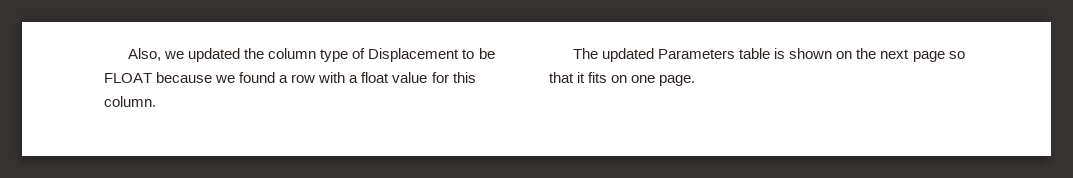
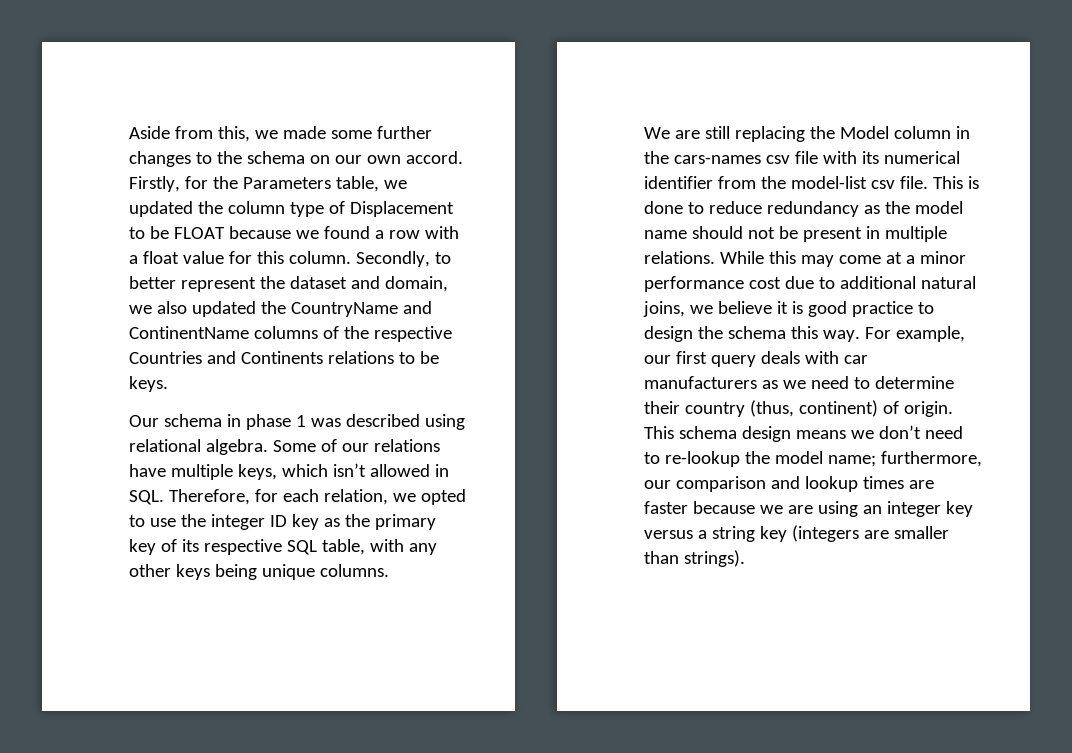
- Also, we updated the column type of Displacement to be FLOAT because we found a row with a float value for this column.
- The updated Parameters table is shown on the next page so that it fits on one page.
+ Aside from this, we made some further changes to the schema on our own accord. Firstly, for the Parameters table, we updated the column type of Displacement to be FLOAT because we found a row with a float value for this column. Secondly, to better represent the dataset and domain, we also updated the CountryName and ContinentName columns of the respective Countries and Continents relations to be keys.
+ Our schema in phase 1 was described using relational algebra. Some of our relations have multiple keys, which isn’t allowed in SQL. Therefore, for each relation, we opted to use the integer ID key as the primary key of its respective SQL table, with any other keys being unique columns.
+ We are still replacing the Model column in the cars-names csv file with its numerical identifier from the model-list csv file. This is done to reduce redundancy as the model name should not be present in multiple relations. While this may come at a minor performance cost due to additional natural joins, we believe it is good practice to design the schema this way. For example, our first query deals with car manufacturers as we need to determine their country (thus, continent) of origin. This schema design means we don’t need to re-lookup the model name; furthermore, our comparison and lookup times are faster because we are using an integer key versus a string key (integers are smaller than strings).

